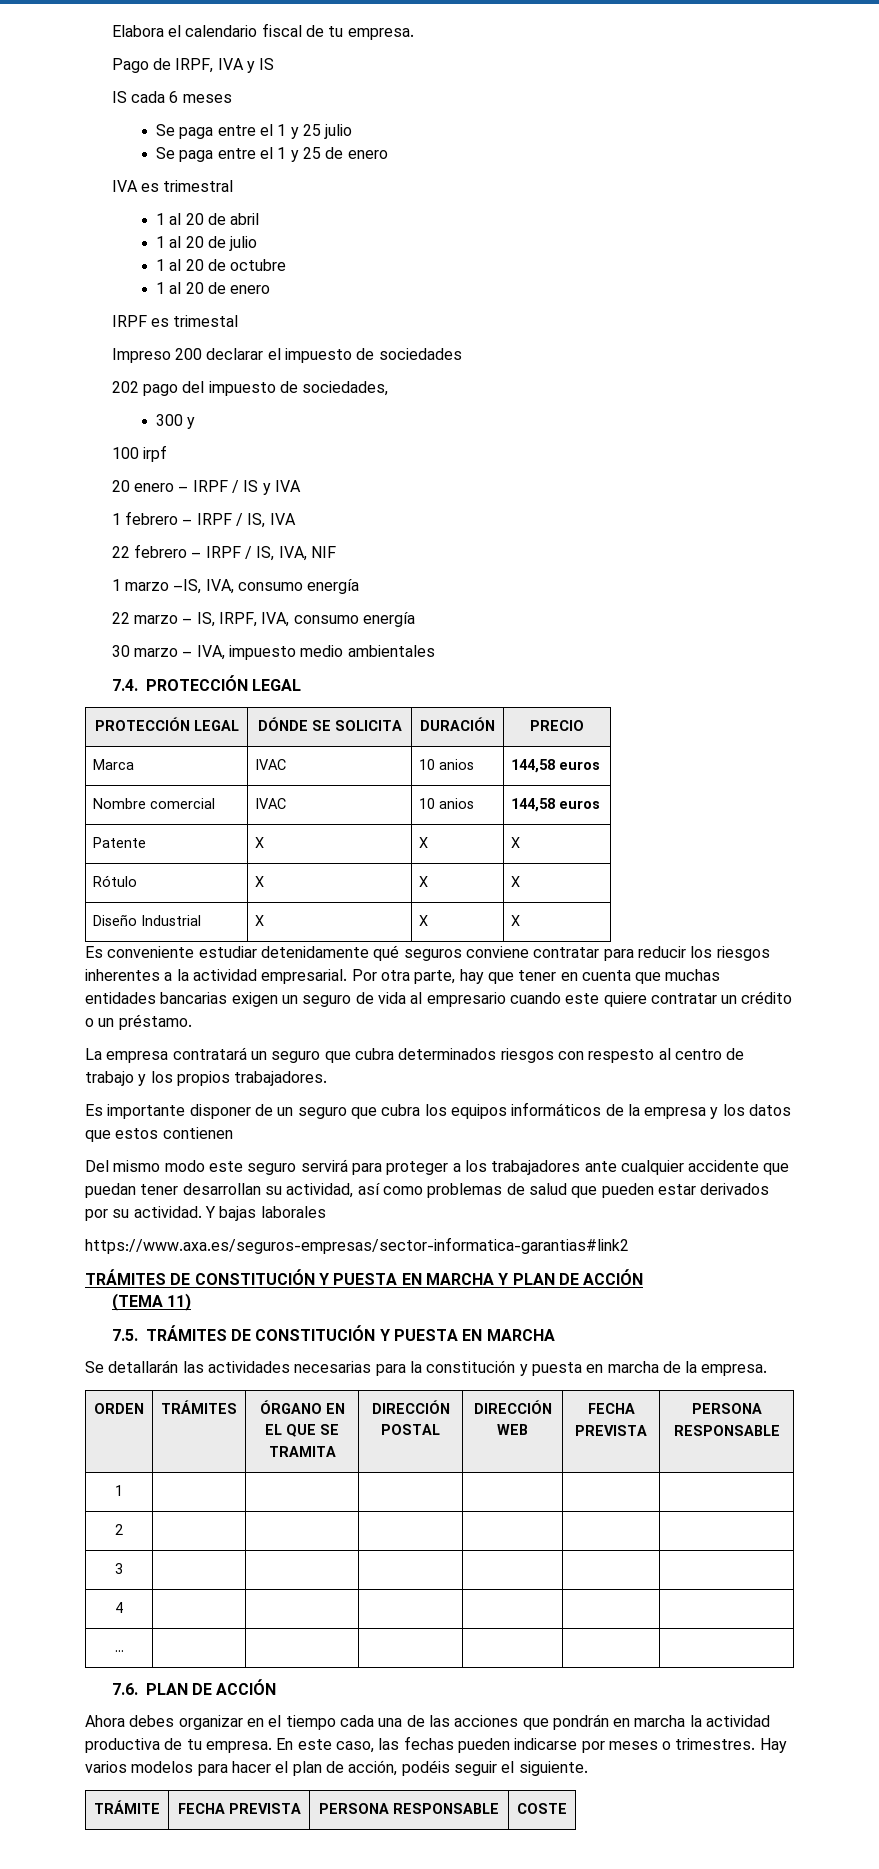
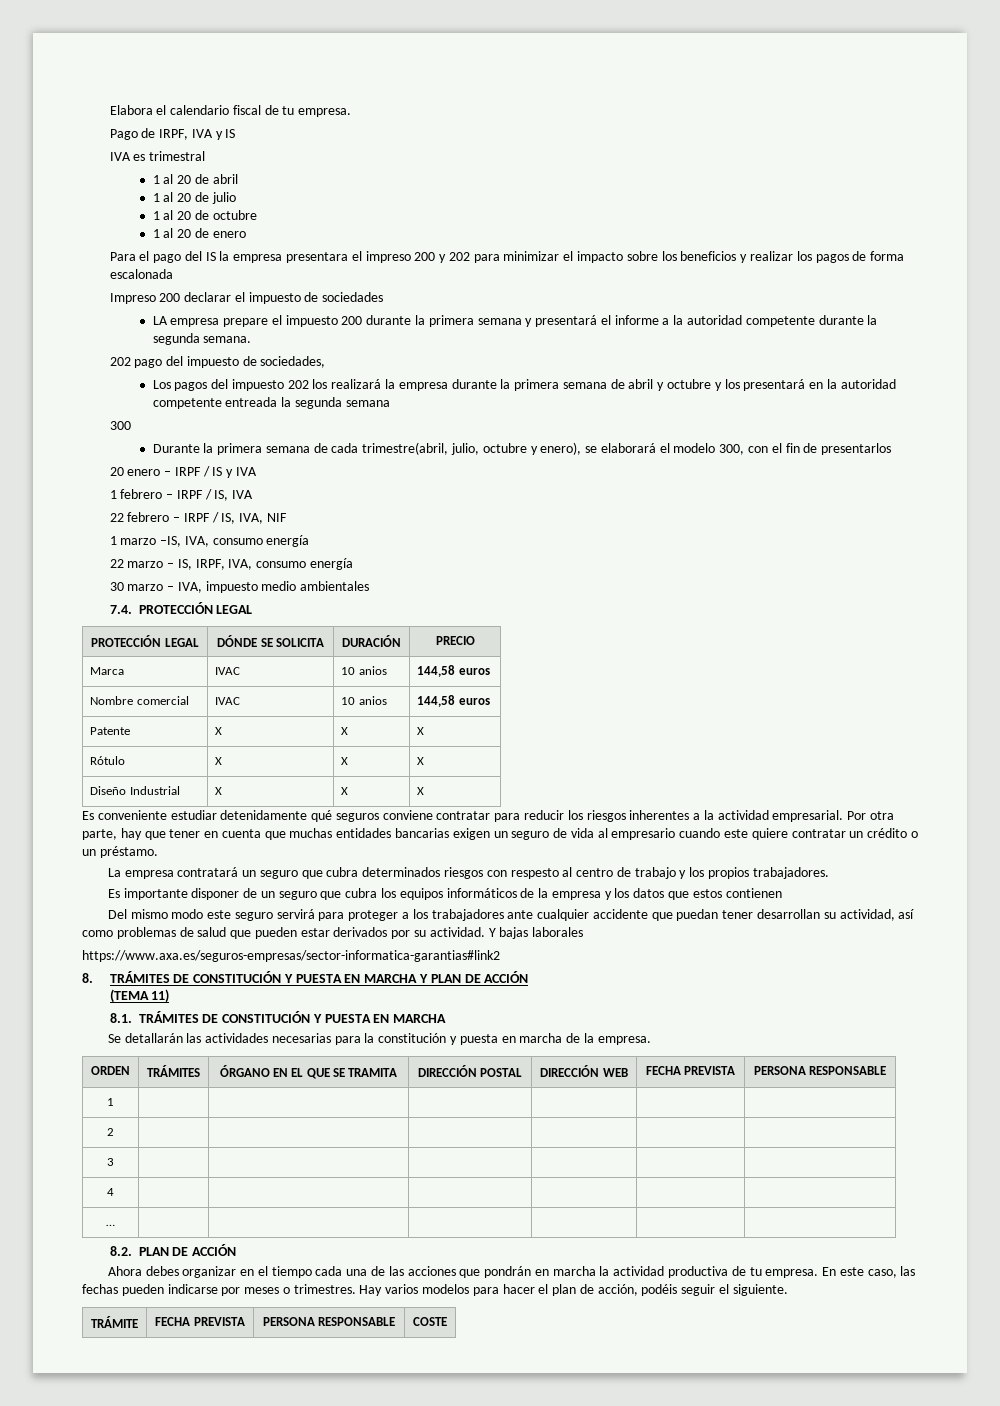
- IS cada 6 meses
- Se paga entre el 1 y 25 julio
- Se paga entre el 1 y 25 de enero
- IRPF es trimestal
+ Para el pago del IS la empresa presentara el impreso 200 y 202 para minimizar el impacto sobre los beneficios y realizar los pagos de forma escalonada
+ LA empresa prepare el impuesto 200 durante la primera semana y presentará el informe a la autoridad competente durante la segunda semana.
- 300 y
- 100 irpf
+ Los pagos del impuesto 202 los realizará la empresa durante la primera semana de abril y octubre y los presentará en la autoridad competente entreada la segunda semana
+ 300
+ Durante la primera semana de cada trimestre(abril, julio, octubre y enero), se elaborará el modelo 300, con el fin de presentarlos
- TRÁMITES DE CONSTITUCIÓN Y PUESTA EN MARCHA Y PLAN DE ACCIÓN
+ 8. TRÁMITES DE CONSTITUCIÓN Y PUESTA EN MARCHA Y PLAN DE ACCIÓN
- 7.5. TRÁMITES DE CONSTITUCIÓN Y PUESTA EN MARCHA
+ 8.1. TRÁMITES DE CONSTITUCIÓN Y PUESTA EN MARCHA
- 7.6. PLAN DE ACCIÓN
+ 8.2. PLAN DE ACCIÓN

